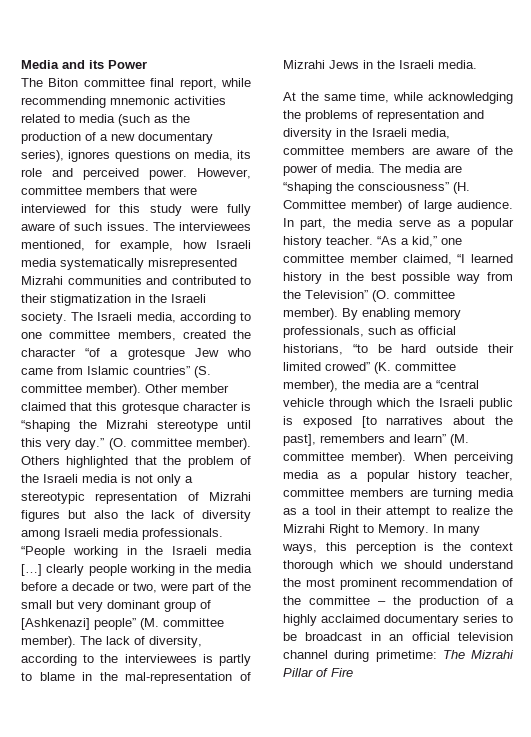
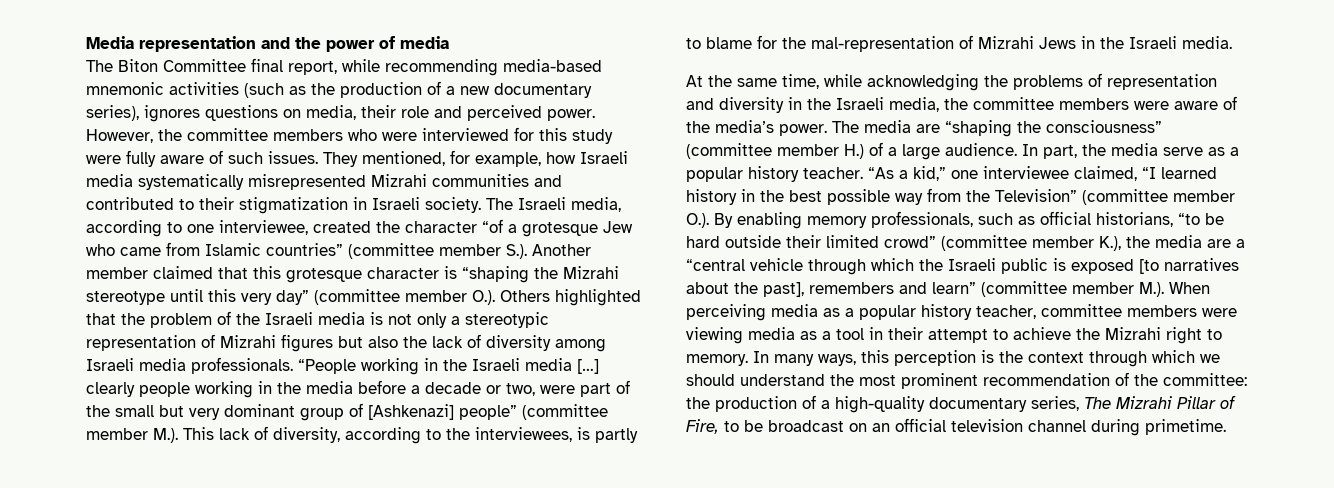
- Media and its Power
+ Media representation and the power of media
- The Biton committee final report, while recommending mnemonic activities related to media (such as the production of a new documentary series), ignores questions on media, its role and perceived power.
+ The Biton Committee final report, while recommending media-based mnemonic activities (such as the production of a new documentary series), ignores questions on media, their role and perceived power.
- However, committee members that were interviewed for this study were fully aware of such issues.
+ However, the committee members who were interviewed for this study were fully aware of such issues.
- The interviewees mentioned, for example, how Israeli media systematically misrepresented Mizrahi communities and contributed to their stigmatization in the Israeli society.
+ They mentioned, for example, how Israeli media systematically misrepresented Mizrahi communities and contributed to their stigmatization in Israeli society.
- The Israeli media, according to one committee members, created the character “of a grotesque Jew who came from Islamic countries” (S. committee member). Other member claimed that this grotesque character is “shaping the Mizrahi stereotype until this very day.” (O. committee member). Others highlighted that the problem of the Israeli media is not only a stereotypic representation of Mizrahi figures but also the lack of diversity among Israeli media professionals.
+ The Israeli media, according to one interviewee, created the character “of a grotesque Jew who came from Islamic countries” (committee member S.). Another member claimed that this grotesque character is “shaping the Mizrahi stereotype until this very day” (committee member O.). Others highlighted that the problem of the Israeli media is not only a stereotypic representation of Mizrahi figures but also the lack of diversity among Israeli media professionals.
- “People working in the Israeli media […] clearly people working in the media before a decade or two, were part of the small but very dominant group of [Ashkenazi] people” (M. committee member). The lack of diversity, according to the interviewees is partly to blame in the mal-representation of Mizrahi Jews in the Israeli media.
+ “People working in the Israeli media […] clearly people working in the media before a decade or two, were part of the small but very dominant group of [Ashkenazi] people” (committee member M.). This lack of diversity, according to the interviewees, is partly to blame for the mal-representation of Mizrahi Jews in the Israeli media.
- At the same time, while acknowledging the problems of representation and diversity in the Israeli media, committee members are aware of the power of media.
+ At the same time, while acknowledging the problems of representation and diversity in the Israeli media, the committee members were aware of the media’s power.
- The media are “shaping the consciousness” (H. Committee member) of large audience.
+ The media are “shaping the consciousness” (committee member H.) of a large audience.
- “As a kid,” one committee member claimed, “I learned history in the best possible way from the Television” (O. committee member). By enabling memory professionals, such as official historians, “to be hard outside their limited crowed” (K. committee member), the media are a “central vehicle through which the Israeli public is exposed [to narratives about the past], remembers and learn” (M. committee member). When perceiving media as a popular history teacher, committee members are turning media as a tool in their attempt to realize the Mizrahi Right to Memory.
+ “As a kid,” one interviewee claimed, “I learned history in the best possible way from the Television” (committee member O.). By enabling memory professionals, such as official historians, “to be hard outside their limited crowd” (committee member K.), the media are a “central vehicle through which the Israeli public is exposed [to narratives about the past], remembers and learn” (committee member M.). When perceiving media as a popular history teacher, committee members were viewing media as a tool in their attempt to achieve the Mizrahi right to memory.
- In many ways, this perception is the context thorough which we should understand the most prominent recommendation of the committee – the production of a highly acclaimed documentary series to be broadcast in an official television channel during primetime: The Mizrahi Pillar of Fire
+ In many ways, this perception is the context through which we should understand the most prominent recommendation of the committee: the production of a high-quality documentary series, The Mizrahi Pillar of Fire, to be broadcast on an official television channel during primetime.

